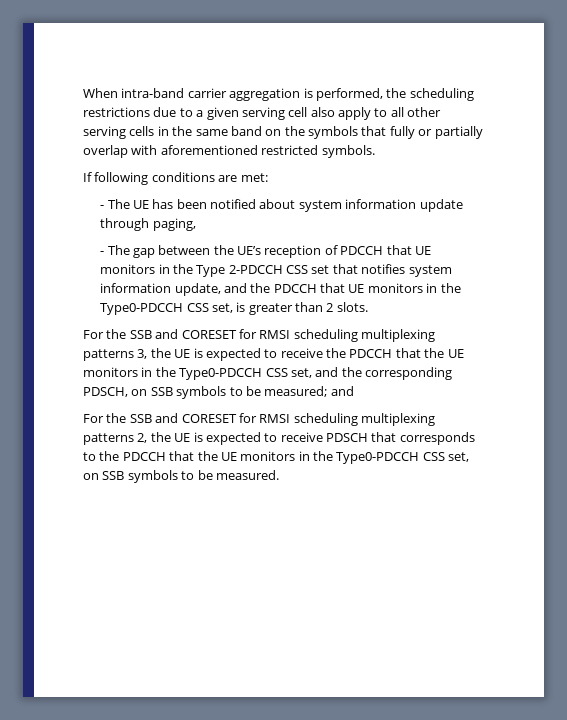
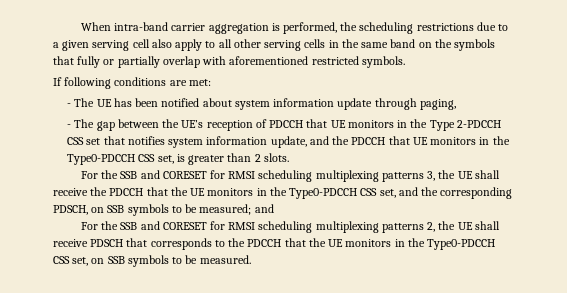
- For the SSB and CORESET for RMSI scheduling multiplexing patterns 3, the UE is expected to receive the PDCCH that the UE monitors in the Type0-PDCCH CSS set, and the corresponding PDSCH, on SSB symbols to be measured; and
+ For the SSB and CORESET for RMSI scheduling multiplexing patterns 3, the UE shall receive the PDCCH that the UE monitors in the Type0-PDCCH CSS set, and the corresponding PDSCH, on SSB symbols to be measured; and
- For the SSB and CORESET for RMSI scheduling multiplexing patterns 2, the UE is expected to receive PDSCH that corresponds to the PDCCH that the UE monitors in the Type0-PDCCH CSS set, on SSB symbols to be measured.
+ For the SSB and CORESET for RMSI scheduling multiplexing patterns 2, the UE shall receive PDSCH that corresponds to the PDCCH that the UE monitors in the Type0-PDCCH CSS set, on SSB symbols to be measured.

